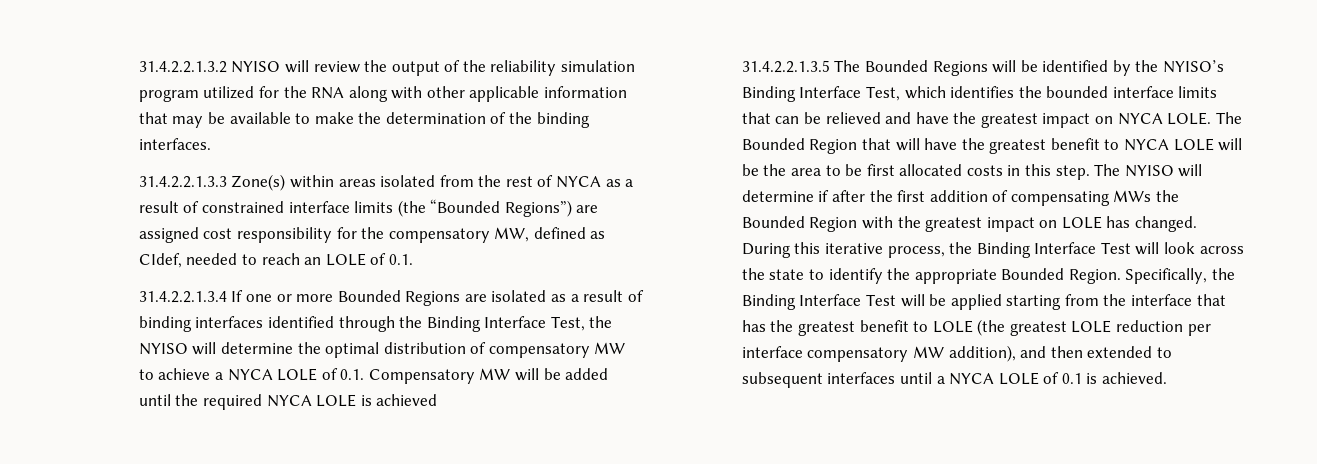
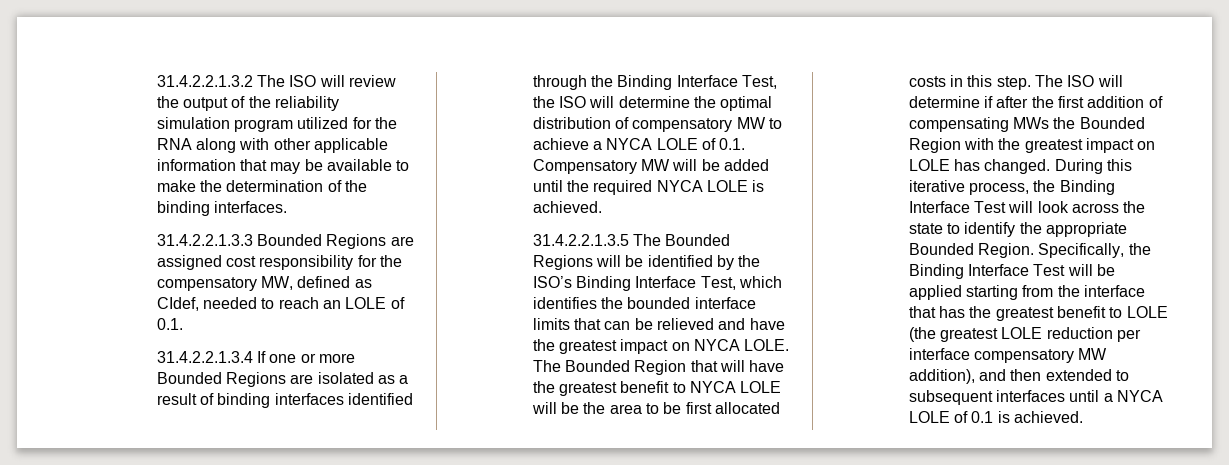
- 31.4.2.2.1.3.2 NYISO will review the output of the reliability simulation program utilized for the RNA along with other applicable information that may be available to make the determination of the binding interfaces.
+ 31.4.2.2.1.3.2 The ISO will review the output of the reliability simulation program utilized for the RNA along with other applicable information that may be available to make the determination of the binding interfaces.
- 31.4.2.2.1.3.3 Zone(s) within areas isolated from the rest of NYCA as a result of constrained interface limits (the “Bounded Regions”) are assigned cost responsibility for the compensatory MW, defined as CIdef, needed to reach an LOLE of 0.1.
+ 31.4.2.2.1.3.3 Bounded Regions are assigned cost responsibility for the compensatory MW, defined as CIdef, needed to reach an LOLE of 0.1.
- 31.4.2.2.1.3.4 If one or more Bounded Regions are isolated as a result of binding interfaces identified through the Binding Interface Test, the NYISO will determine the optimal distribution of compensatory MW to achieve a NYCA LOLE of 0.1. Compensatory MW will be added until the required NYCA LOLE is achieved
+ 31.4.2.2.1.3.4 If one or more Bounded Regions are isolated as a result of binding interfaces identified through the Binding Interface Test, the ISO will determine the optimal distribution of compensatory MW to achieve a NYCA LOLE of 0.1. Compensatory MW will be added until the required NYCA LOLE is achieved.
- 31.4.2.2.1.3.5 The Bounded Regions will be identified by the NYISO’s Binding Interface Test, which identifies the bounded interface limits that can be relieved and have the greatest impact on NYCA LOLE.
+ 31.4.2.2.1.3.5 The Bounded Regions will be identified by the ISO’s Binding Interface Test, which identifies the bounded interface limits that can be relieved and have the greatest impact on NYCA LOLE.
- The NYISO will determine if after the first addition of compensating MWs the Bounded Region with the greatest impact on LOLE has changed.
+ The ISO will determine if after the first addition of compensating MWs the Bounded Region with the greatest impact on LOLE has changed.

